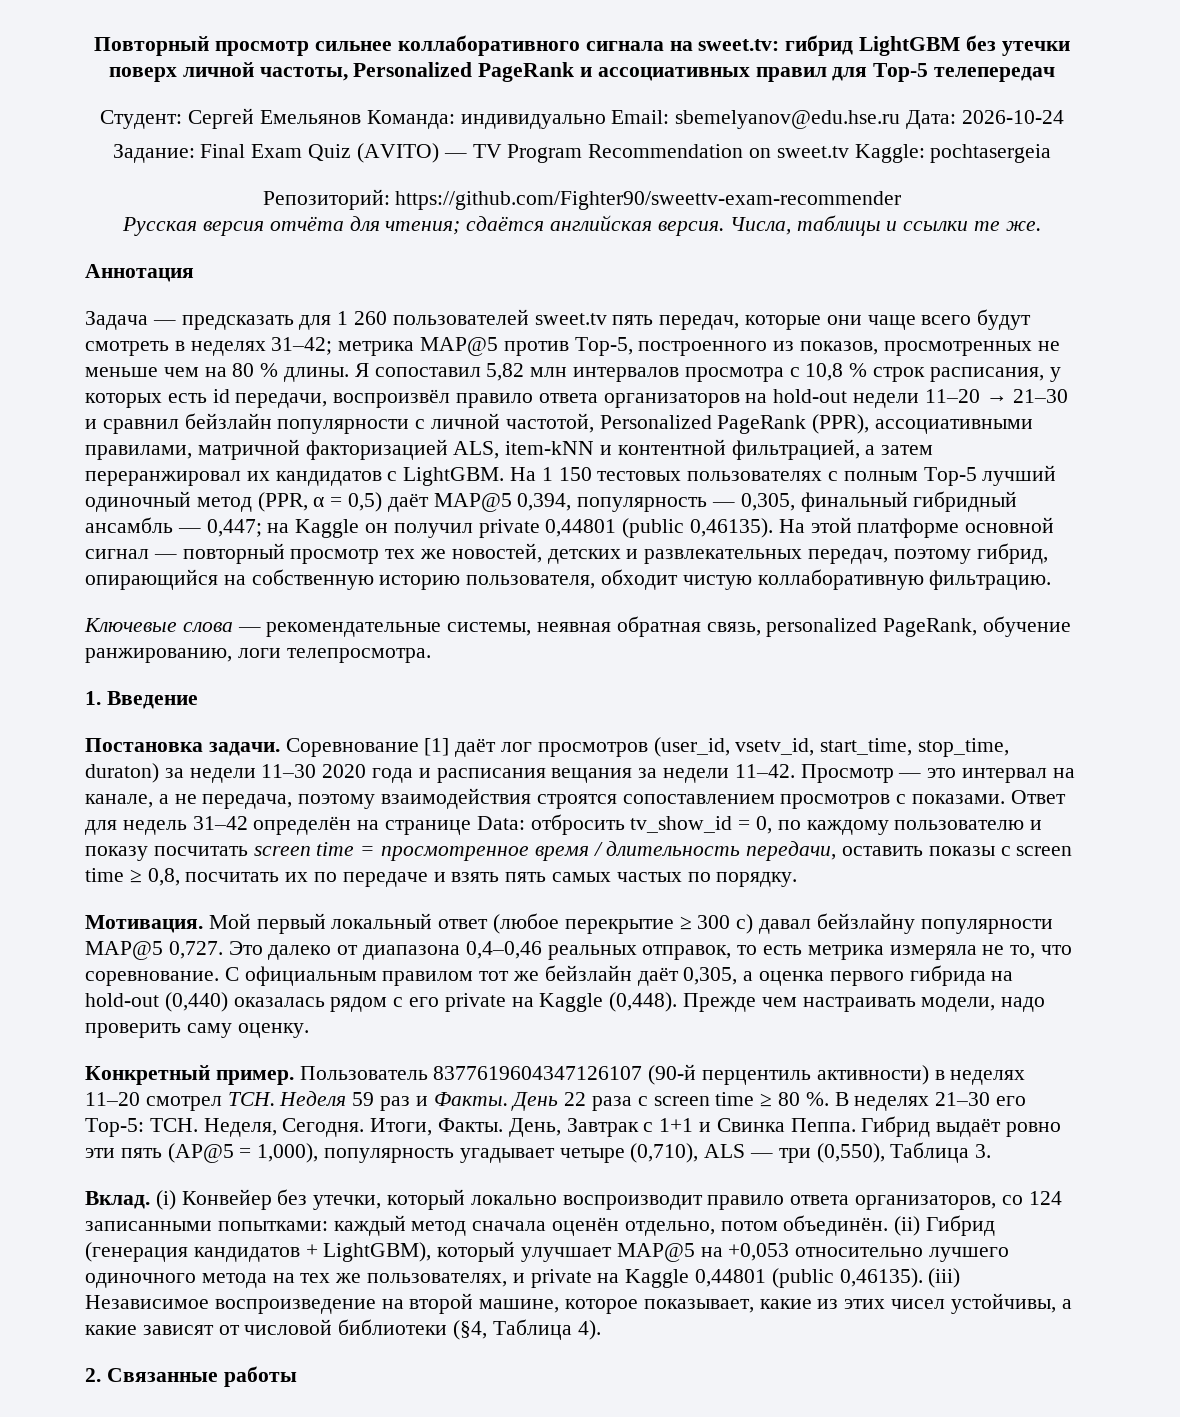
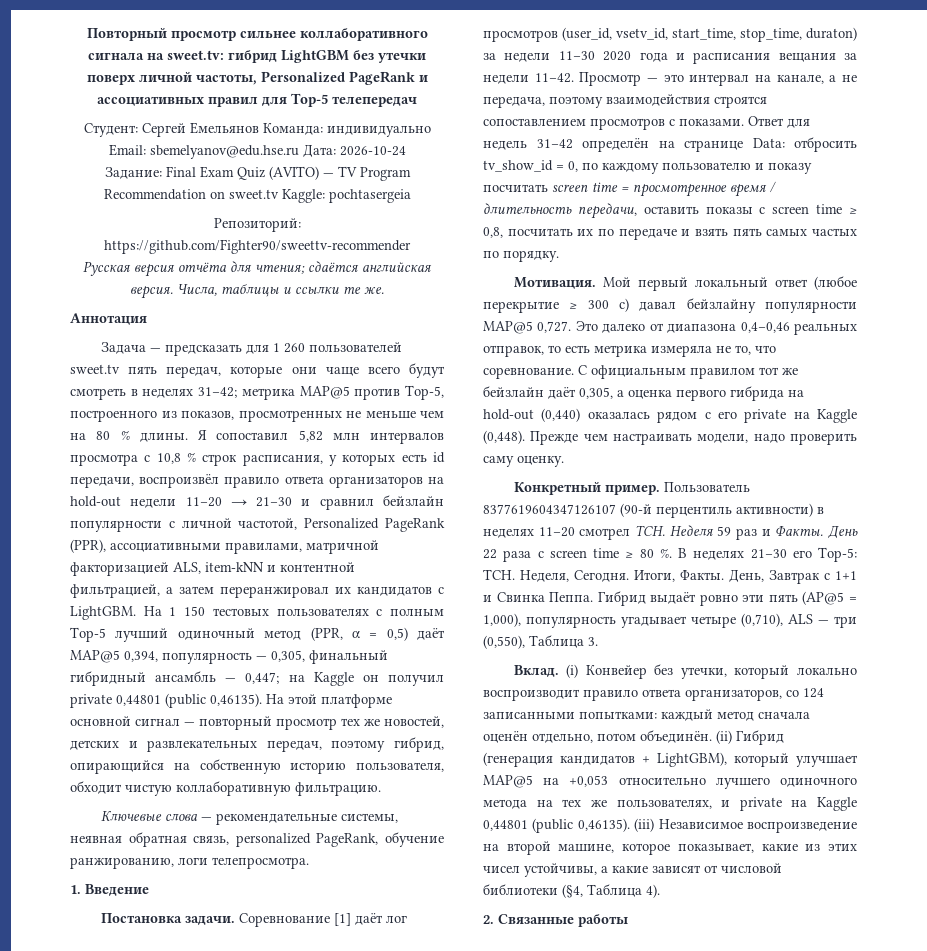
- Репозиторий: https://github.com/Fighter90/sweettv-exam-recommender
+ Репозиторий: https://github.com/Fighter90/sweettv-recommender

